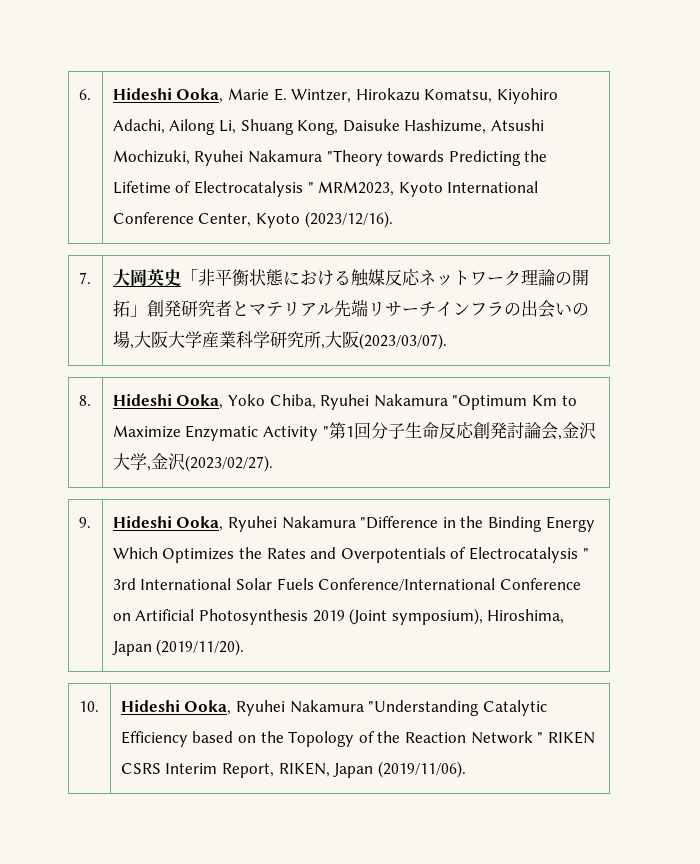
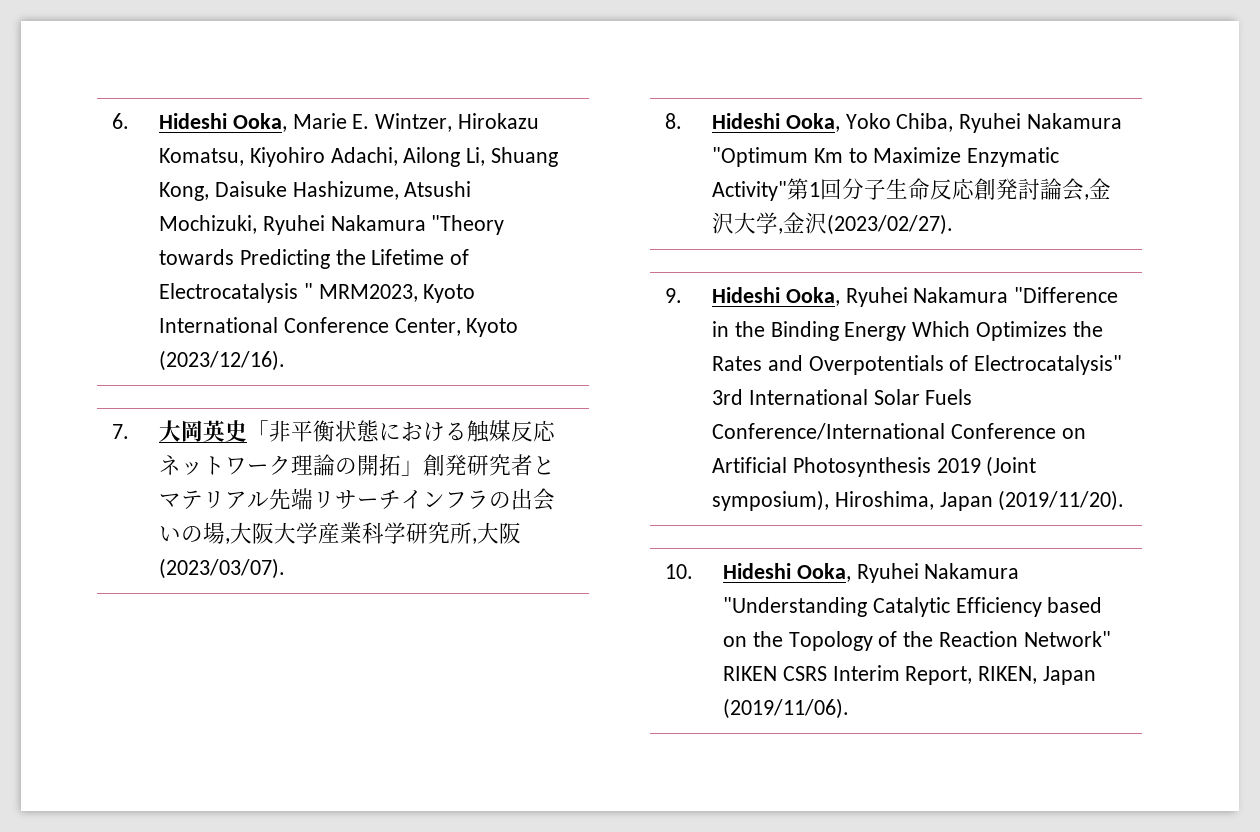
- 8. | Hideshi Ooka, Yoko Chiba, Ryuhei Nakamura "Optimum Km to Maximize Enzymatic Activity "第1回分子生命反応創発討論会,金沢大学,金沢(2023/02/27).
+ 8. | Hideshi Ooka, Yoko Chiba, Ryuhei Nakamura "Optimum Km to Maximize Enzymatic Activity"第1回分子生命反応創発討論会,金沢大学,金沢(2023/02/27).
- 9. | Hideshi Ooka, Ryuhei Nakamura "Difference in the Binding Energy Which Optimizes the Rates and Overpotentials of Electrocatalysis " 3rd International Solar Fuels Conference/International Conference on Artificial Photosynthesis 2019 (Joint symposium), Hiroshima, Japan (2019/11/20).
+ 9. | Hideshi Ooka, Ryuhei Nakamura "Difference in the Binding Energy Which Optimizes the Rates and Overpotentials of Electrocatalysis" 3rd International Solar Fuels Conference/International Conference on Artificial Photosynthesis 2019 (Joint symposium), Hiroshima, Japan (2019/11/20).
- 10. | Hideshi Ooka, Ryuhei Nakamura "Understanding Catalytic Efficiency based on the Topology of the Reaction Network " RIKEN CSRS Interim Report, RIKEN, Japan (2019/11/06).
+ 10. | Hideshi Ooka, Ryuhei Nakamura "Understanding Catalytic Efficiency based on the Topology of the Reaction Network" RIKEN CSRS Interim Report, RIKEN, Japan (2019/11/06).

